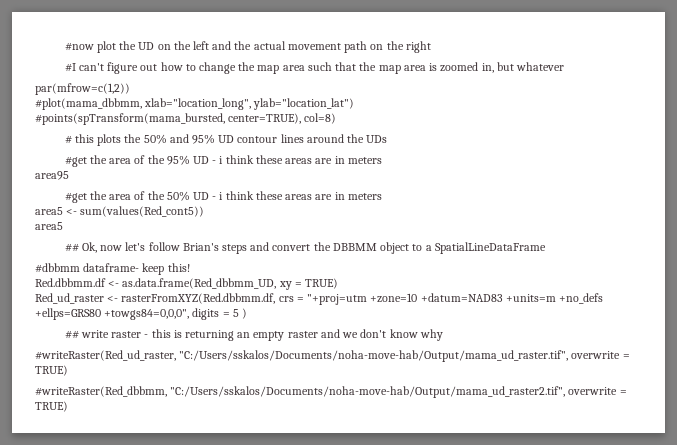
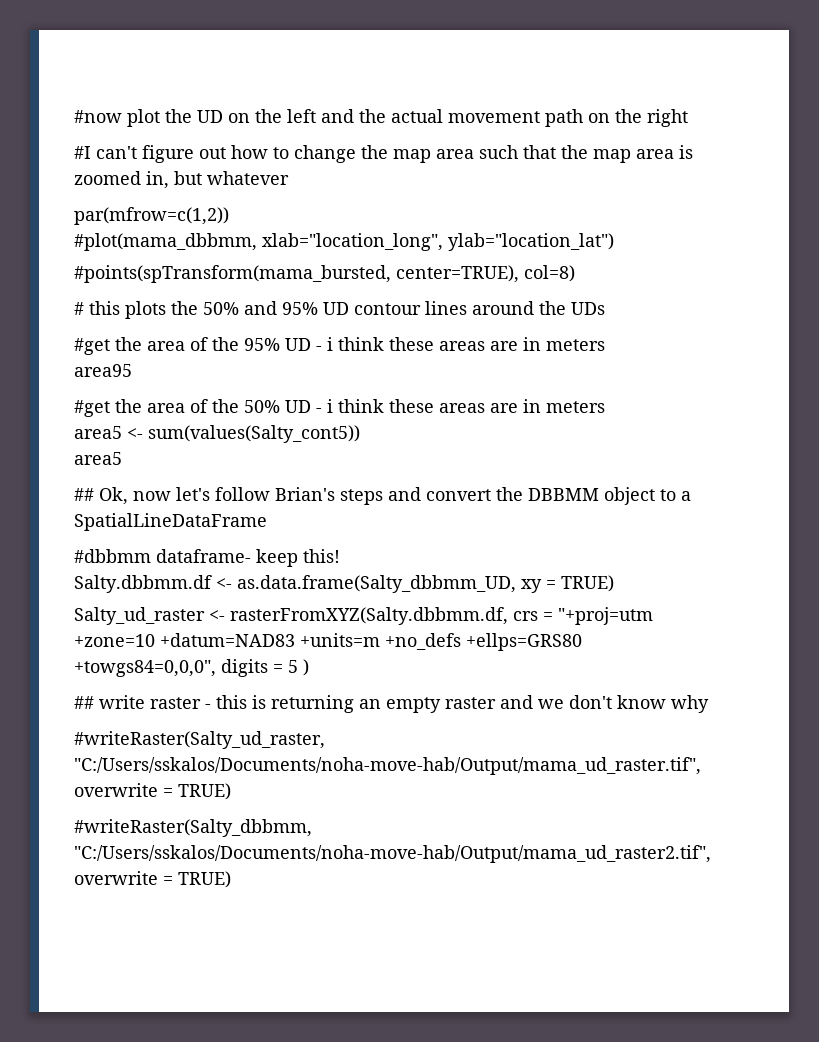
- area5 <- sum(values(Red_cont5))
+ area5 <- sum(values(Salty_cont5))
- Red.dbbmm.df <- as.data.frame(Red_dbbmm_UD, xy = TRUE)
+ Salty.dbbmm.df <- as.data.frame(Salty_dbbmm_UD, xy = TRUE)
- Red_ud_raster <- rasterFromXYZ(Red.dbbmm.df, crs = "+proj=utm +zone=10 +datum=NAD83 +units=m +no_defs +ellps=GRS80 +towgs84=0,0,0", digits = 5 )
+ Salty_ud_raster <- rasterFromXYZ(Salty.dbbmm.df, crs = "+proj=utm +zone=10 +datum=NAD83 +units=m +no_defs +ellps=GRS80 +towgs84=0,0,0", digits = 5 )
- #writeRaster(Red_ud_raster, "C:/Users/sskalos/Documents/noha-move-hab/Output/mama_ud_raster.tif", overwrite = TRUE)
+ #writeRaster(Salty_ud_raster, "C:/Users/sskalos/Documents/noha-move-hab/Output/mama_ud_raster.tif", overwrite = TRUE)
- #writeRaster(Red_dbbmm, "C:/Users/sskalos/Documents/noha-move-hab/Output/mama_ud_raster2.tif", overwrite = TRUE)
+ #writeRaster(Salty_dbbmm, "C:/Users/sskalos/Documents/noha-move-hab/Output/mama_ud_raster2.tif", overwrite = TRUE)

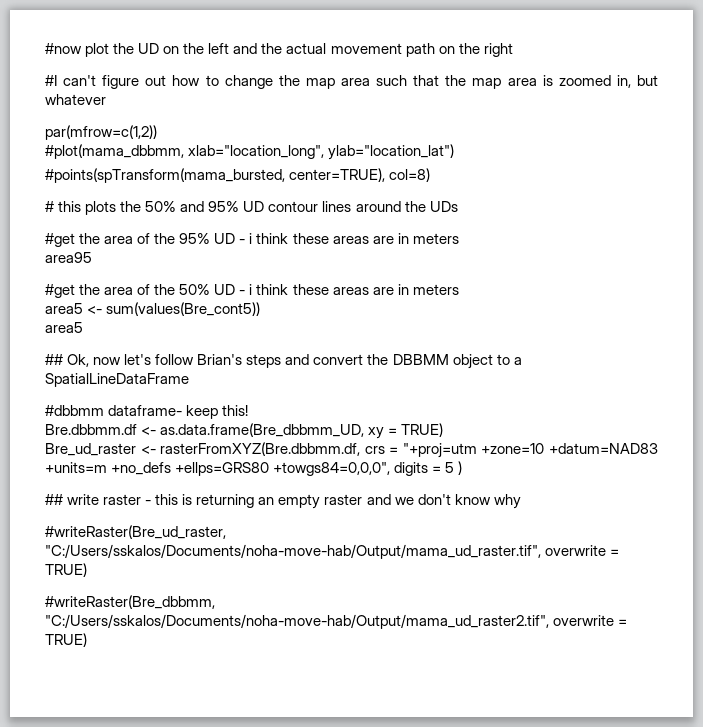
- area5 <- sum(values(Salty_cont5))
+ area5 <- sum(values(Bre_cont5))
- Salty.dbbmm.df <- as.data.frame(Salty_dbbmm_UD, xy = TRUE)
+ Bre.dbbmm.df <- as.data.frame(Bre_dbbmm_UD, xy = TRUE)
- Salty_ud_raster <- rasterFromXYZ(Salty.dbbmm.df, crs = "+proj=utm +zone=10 +datum=NAD83 +units=m +no_defs +ellps=GRS80 +towgs84=0,0,0", digits = 5 )
+ Bre_ud_raster <- rasterFromXYZ(Bre.dbbmm.df, crs = "+proj=utm +zone=10 +datum=NAD83 +units=m +no_defs +ellps=GRS80 +towgs84=0,0,0", digits = 5 )
- #writeRaster(Salty_ud_raster, "C:/Users/sskalos/Documents/noha-move-hab/Output/mama_ud_raster.tif", overwrite = TRUE)
+ #writeRaster(Bre_ud_raster, "C:/Users/sskalos/Documents/noha-move-hab/Output/mama_ud_raster.tif", overwrite = TRUE)
- #writeRaster(Salty_dbbmm, "C:/Users/sskalos/Documents/noha-move-hab/Output/mama_ud_raster2.tif", overwrite = TRUE)
+ #writeRaster(Bre_dbbmm, "C:/Users/sskalos/Documents/noha-move-hab/Output/mama_ud_raster2.tif", overwrite = TRUE)

